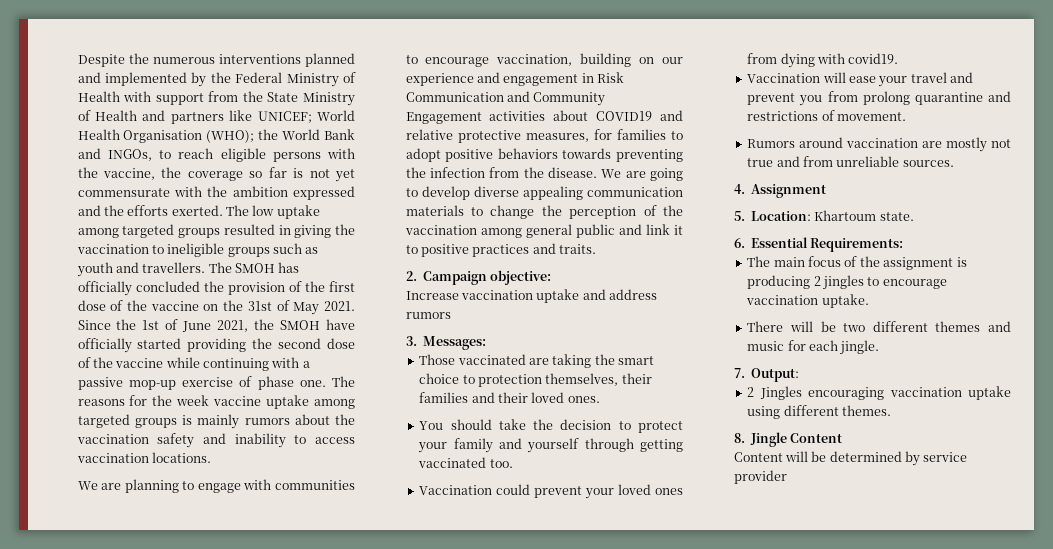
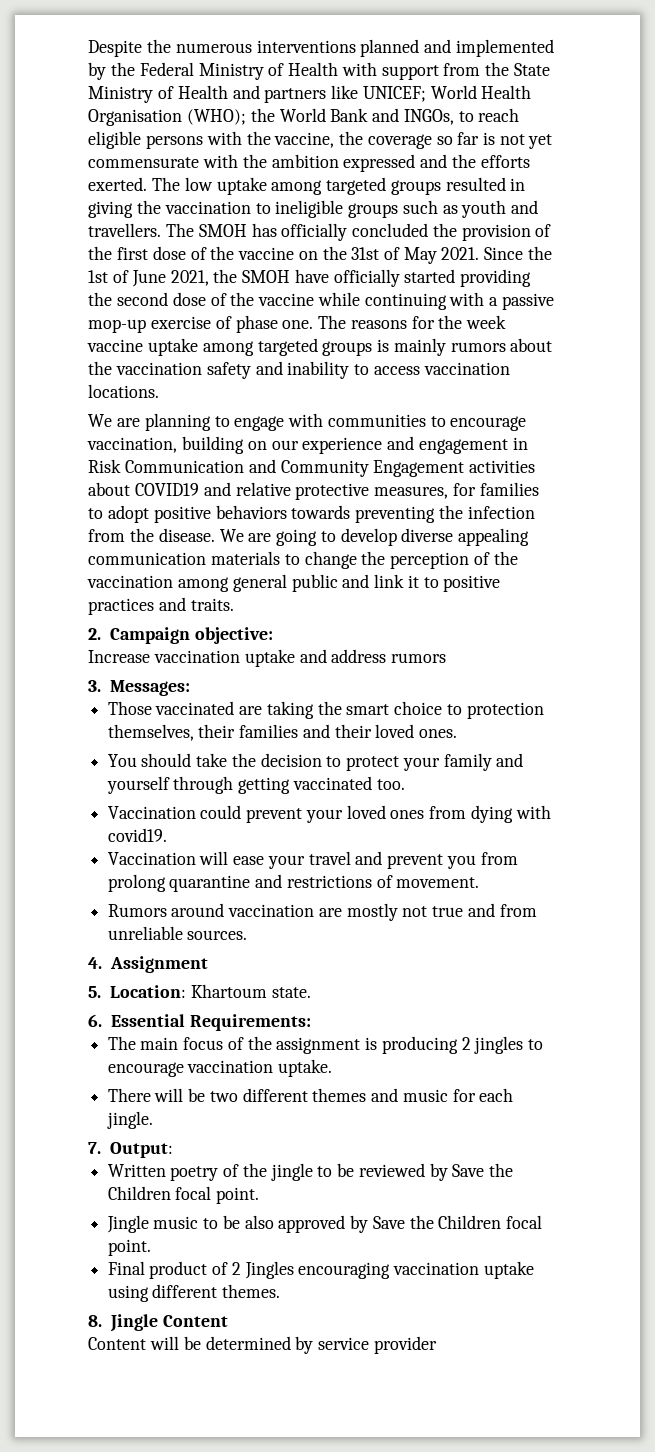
- 2 Jingles encouraging vaccination uptake using different themes.
+ Written poetry of the jingle to be reviewed by Save the Children focal point.
+ Jingle music to be also approved by Save the Children focal point.
+ Final product of 2 Jingles encouraging vaccination uptake using different themes.

